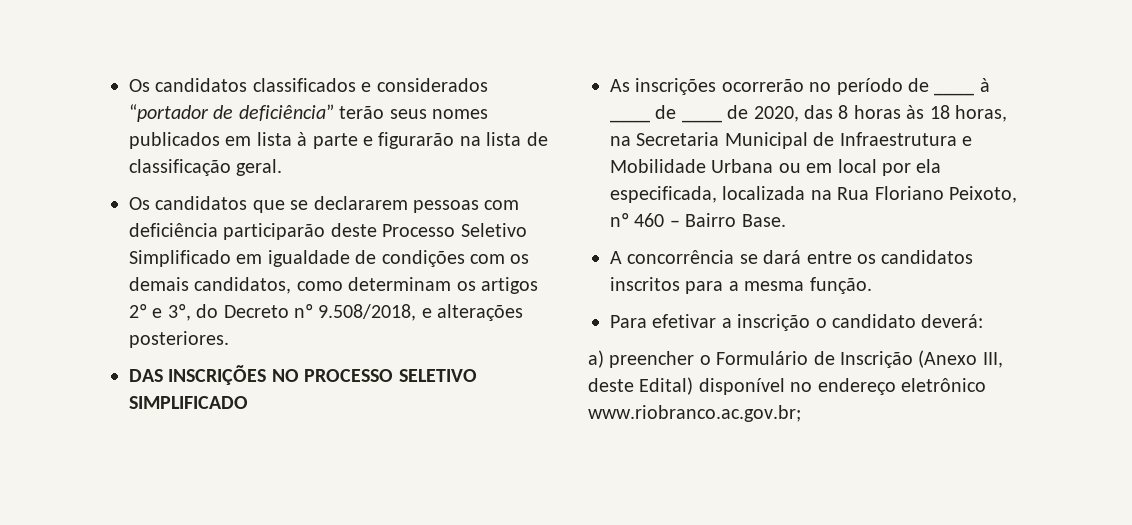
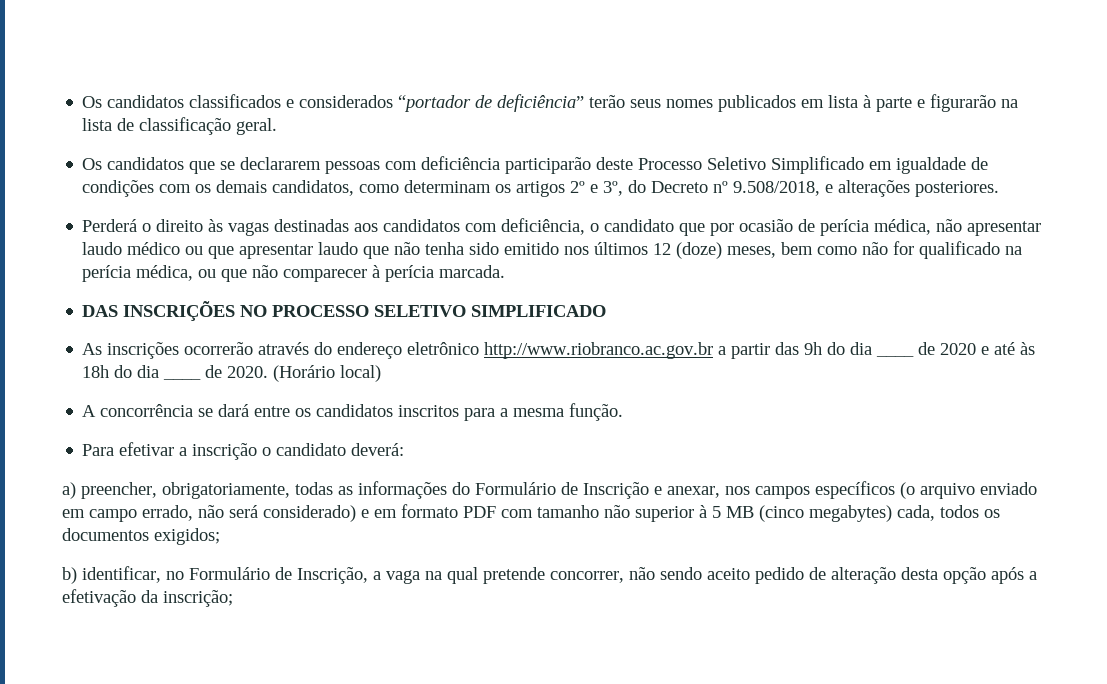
+ Perderá o direito às vagas destinadas aos candidatos com deficiência, o candidato que por ocasião de perícia médica, não apresentar laudo médico ou que apresentar laudo que não tenha sido emitido nos últimos 12 (doze) meses, bem como não for qualificado na perícia médica, ou que não comparecer à perícia marcada.
- As inscrições ocorrerão no período de ____ à ____ de ____ de 2020, das 8 horas às 18 horas, na Secretaria Municipal de Infraestrutura e Mobilidade Urbana ou em local por ela especificada, localizada na Rua Floriano Peixoto, nº 460 – Bairro Base.
+ As inscrições ocorrerão através do endereço eletrônico http://www.riobranco.ac.gov.br a partir das 9h do dia ____ de 2020 e até às 18h do dia ____ de 2020. (Horário local)
- a) preencher o Formulário de Inscrição (Anexo III, deste Edital) disponível no endereço eletrônico www.riobranco.ac.gov.br;
+ a) preencher, obrigatoriamente, todas as informações do Formulário de Inscrição e anexar, nos campos específicos (o arquivo enviado em campo errado, não será considerado) e em formato PDF com tamanho não superior à 5 MB (cinco megabytes) cada, todos os documentos exigidos;
+ b) identificar, no Formulário de Inscrição, a vaga na qual pretende concorrer, não sendo aceito pedido de alteração desta opção após a efetivação da inscrição;

